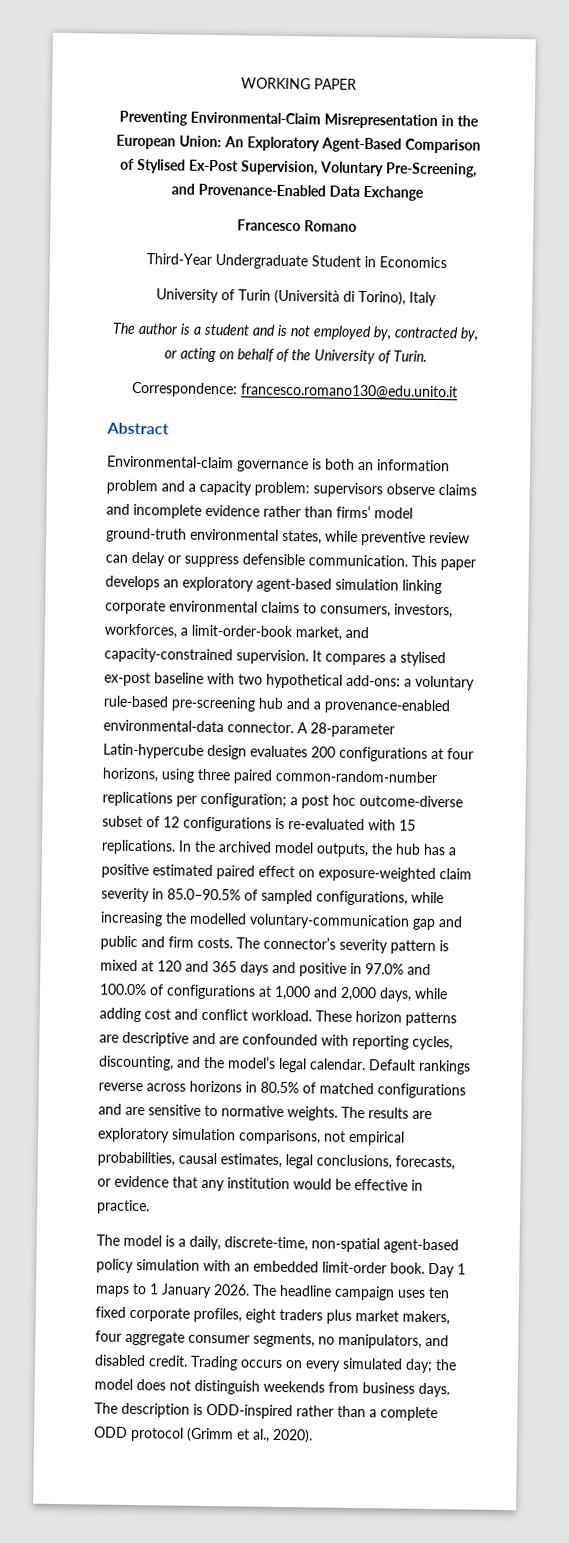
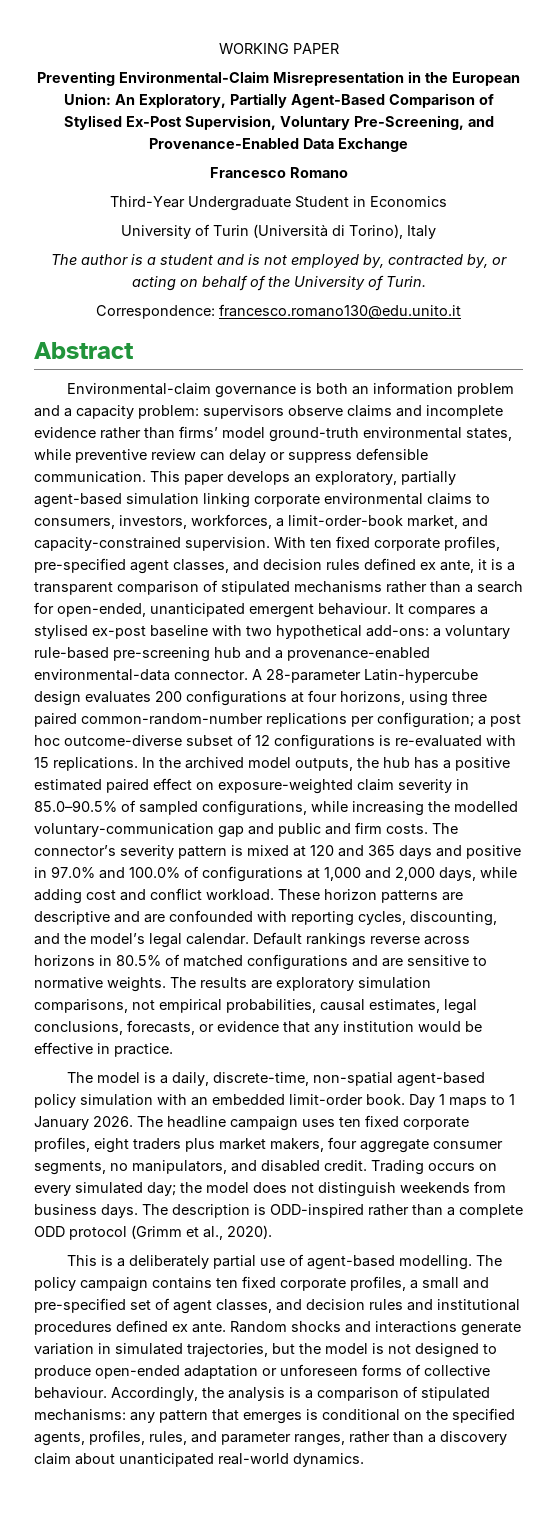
- Preventing Environmental-Claim Misrepresentation in the European Union: An Exploratory Agent-Based Comparison of Stylised Ex-Post Supervision, Voluntary Pre-Screening, and Provenance-Enabled Data Exchange
+ Preventing Environmental-Claim Misrepresentation in the European Union: An Exploratory, Partially Agent-Based Comparison of Stylised Ex-Post Supervision, Voluntary Pre-Screening, and Provenance-Enabled Data Exchange
- This paper develops an exploratory agent-based simulation linking corporate environmental claims to consumers, investors, workforces, a limit-order-book market, and capacity-constrained supervision.
+ This paper develops an exploratory, partially agent-based simulation linking corporate environmental claims to consumers, investors, workforces, a limit-order-book market, and capacity-constrained supervision.
+ With ten fixed corporate profiles, pre-specified agent classes, and decision rules defined ex ante, it is a transparent comparison of stipulated mechanisms rather than a search for open-ended, unanticipated emergent behaviour.
+ This is a deliberately partial use of agent-based modelling. The policy campaign contains ten fixed corporate profiles, a small and pre-specified set of agent classes, and decision rules and institutional procedures defined ex ante. Random shocks and interactions generate variation in simulated trajectories, but the model is not designed to produce open-ended adaptation or unforeseen forms of collective behaviour. Accordingly, the analysis is a comparison of stipulated mechanisms: any pattern that emerges is conditional on the specified agents, profiles, rules, and parameter ranges, rather than a discovery claim about unanticipated real-world dynamics.

